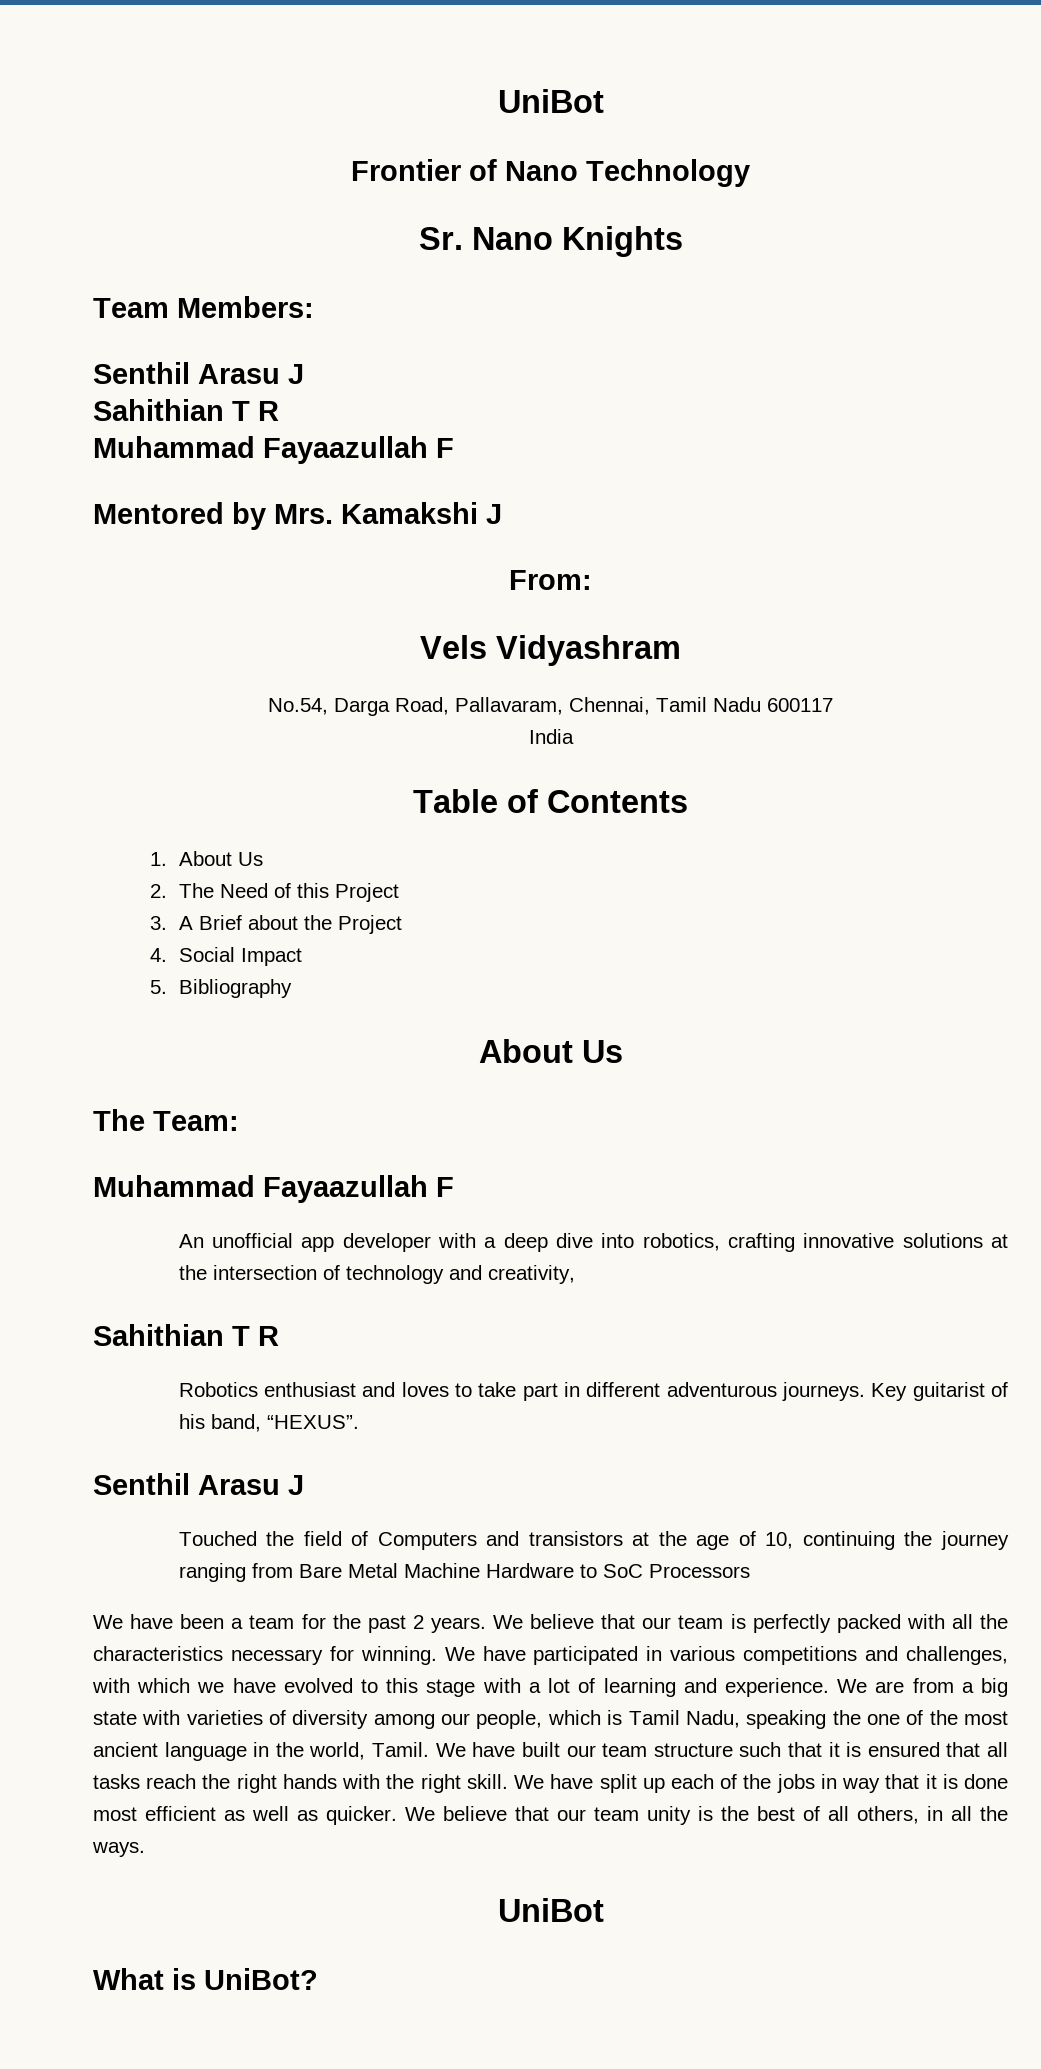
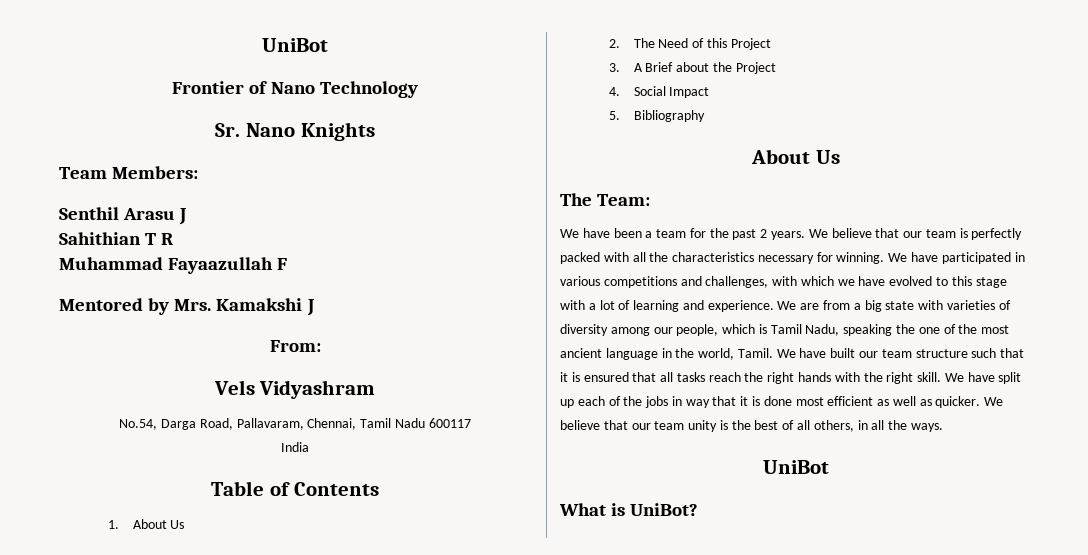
  The Team:
- Muhammad Fayaazullah F
- An unofficial app developer with a deep dive into robotics, crafting innovative solutions at the intersection of technology and creativity,
- Sahithian T R
- Robotics enthusiast and loves to take part in different adventurous journeys. Key guitarist of his band, “HEXUS”.
- Senthil Arasu J
- Touched the field of Computers and transistors at the age of 10, continuing the journey ranging from Bare Metal Machine Hardware to SoC Processors

